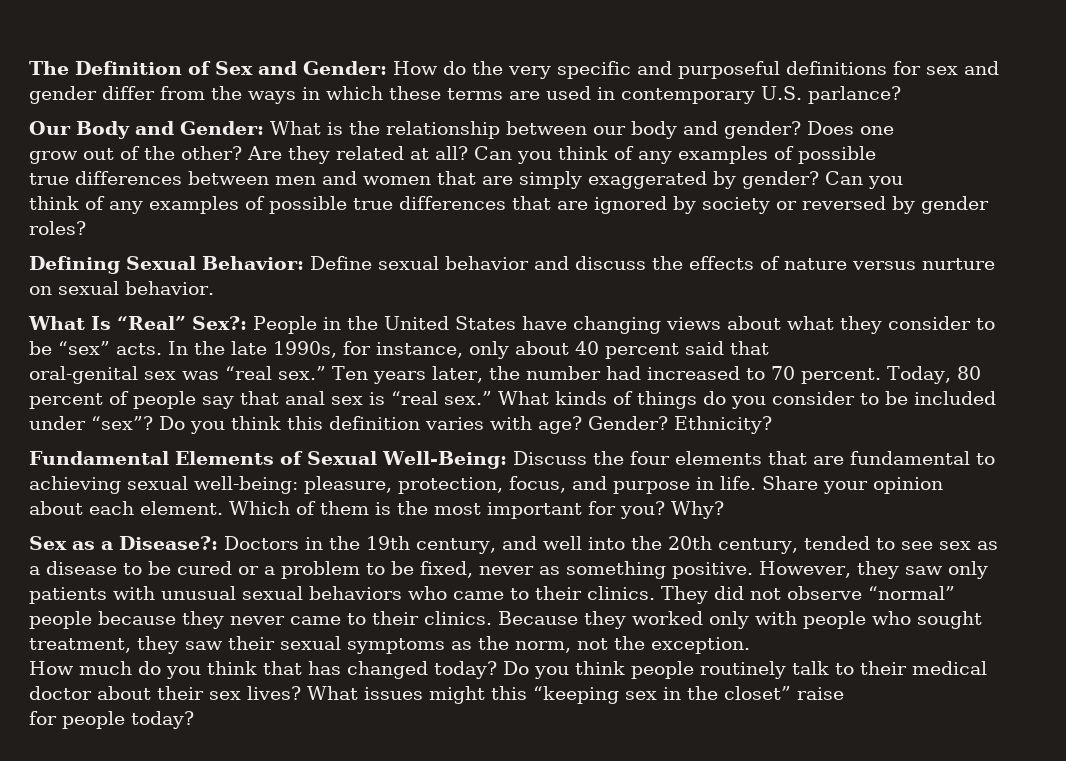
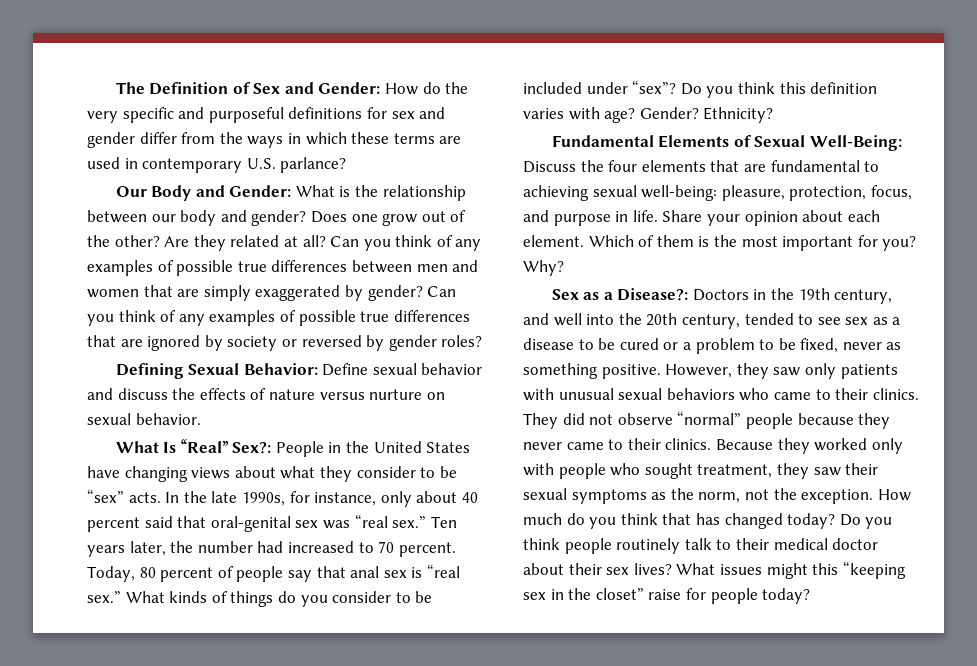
- Does one
- grow out of the other?
+ Does one grow out of the other?
- Can you think of any examples of possible
- true differences between men and women that are simply exaggerated by gender? Can you
- think of any examples of possible true differences that are ignored by society or reversed by gender roles?
+ Can you think of any examples of possible true differences between men and women that are simply exaggerated by gender? Can you think of any examples of possible true differences that are ignored by society or reversed by gender roles?
- In the late 1990s, for instance, only about 40 percent said that
- oral-genital sex was “real sex.”
+ In the late 1990s, for instance, only about 40 percent said that oral-genital sex was “real sex.”
- Because they worked only with people who sought treatment, they saw their sexual symptoms as the norm, not the exception.
- How much do you think that has changed today?
+ Because they worked only with people who sought treatment, they saw their sexual symptoms as the norm, not the exception. How much do you think that has changed today?
- What issues might this “keeping sex in the closet” raise
- for people today?
+ What issues might this “keeping sex in the closet” raise for people today?

